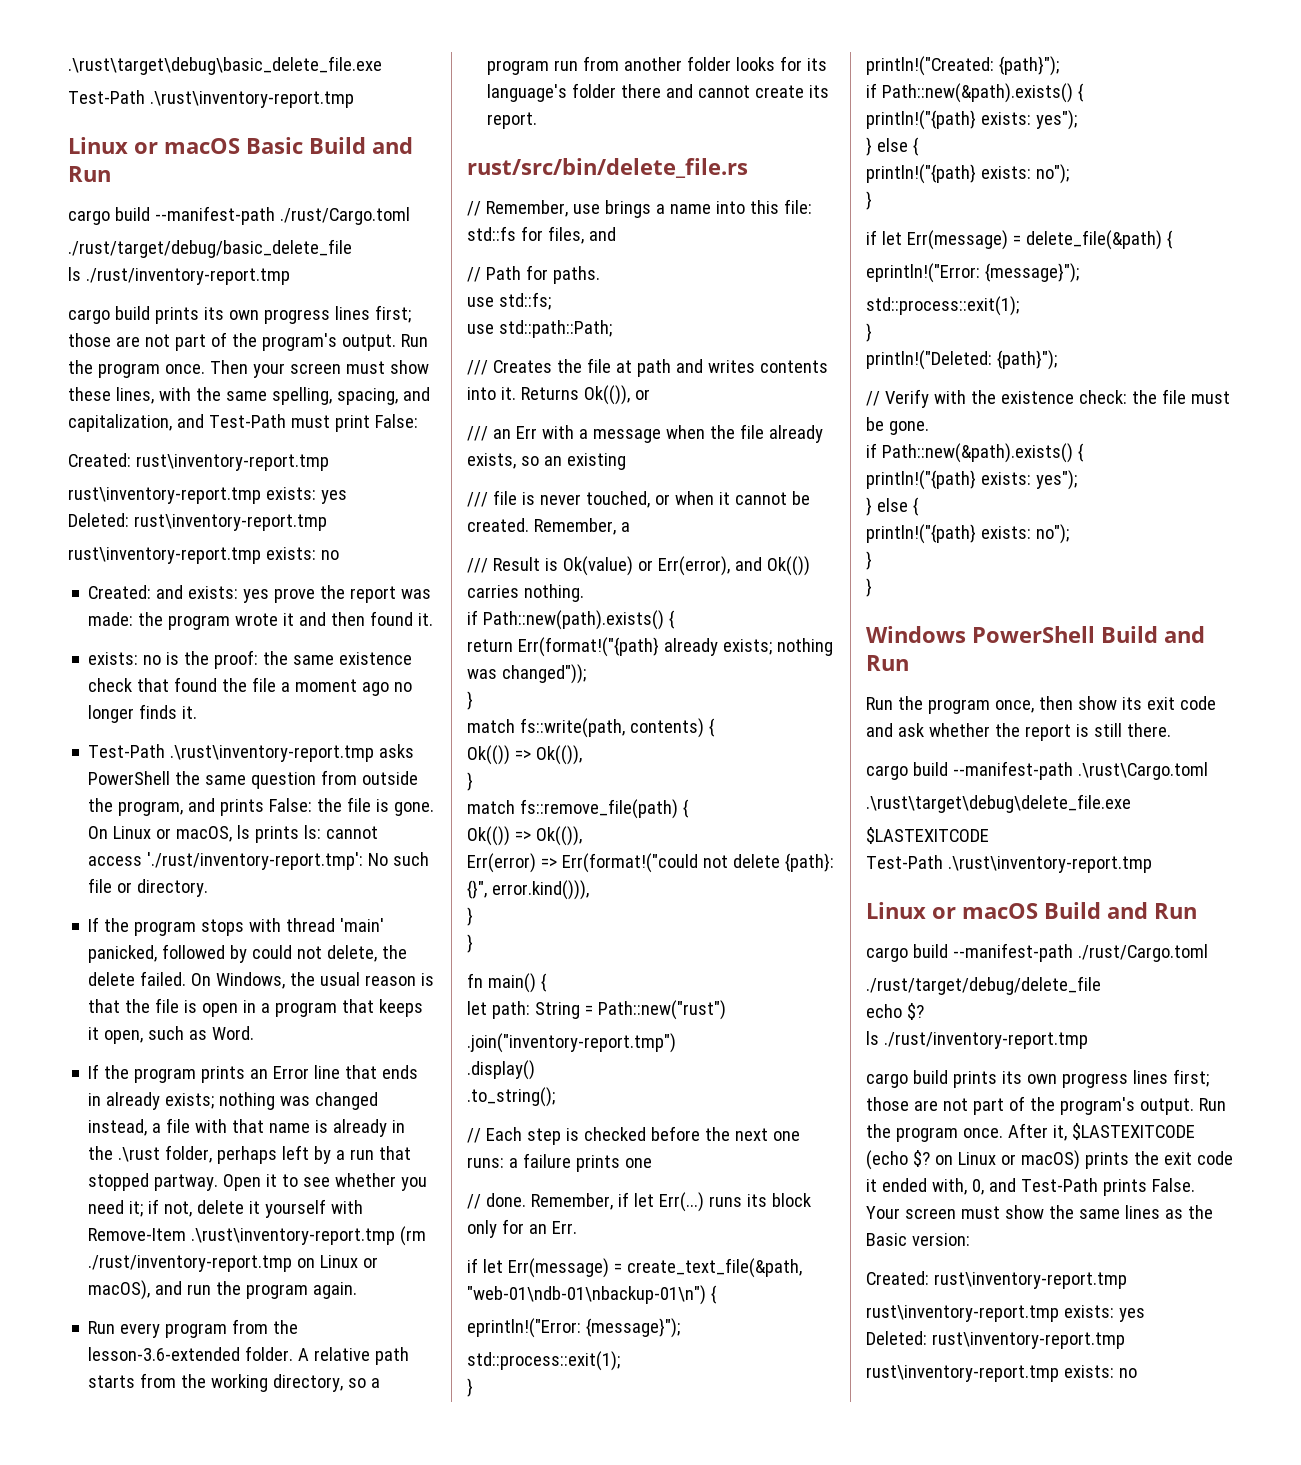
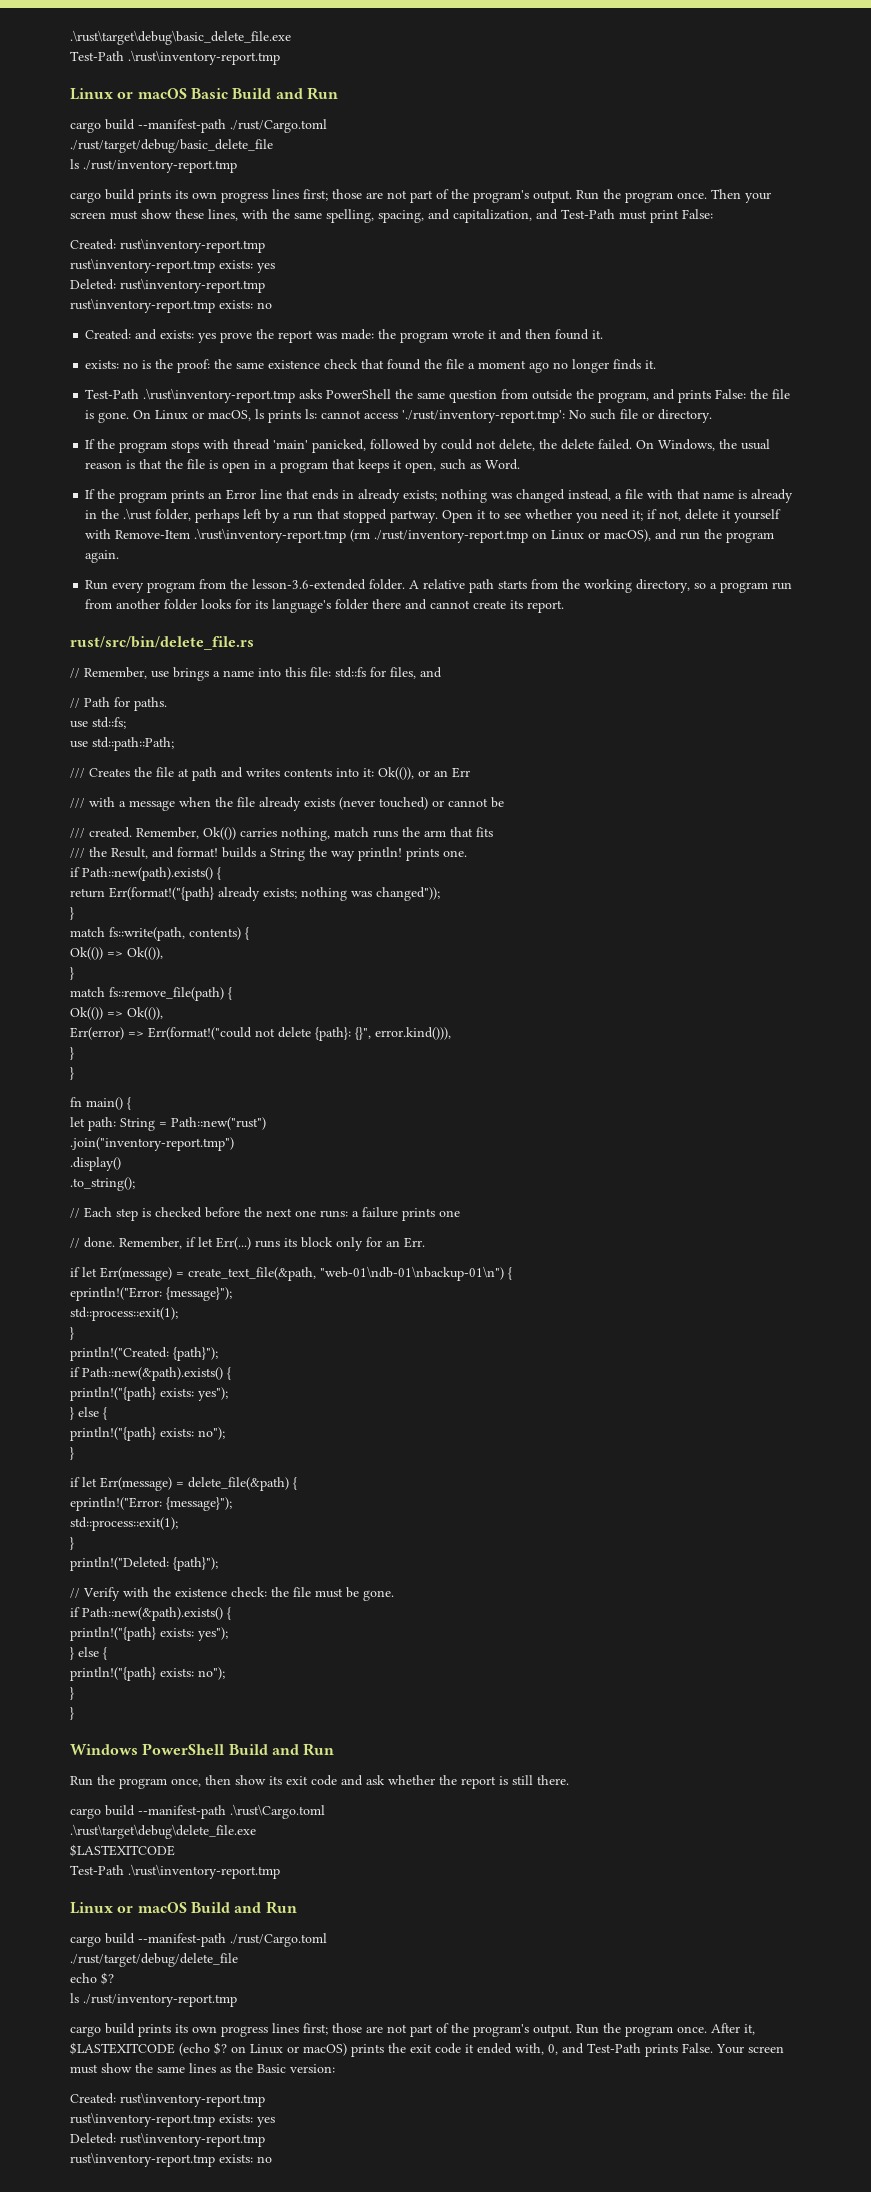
- /// Creates the file at path and writes contents into it. Returns Ok(()), or
- /// an Err with a message when the file already exists, so an existing
- /// file is never touched, or when it cannot be created. Remember, a
- /// Result is Ok(value) or Err(error), and Ok(()) carries nothing.
+ /// Creates the file at path and writes contents into it: Ok(()), or an Err
+ /// with a message when the file already exists (never touched) or cannot be
+ /// created. Remember, Ok(()) carries nothing, match runs the arm that fits
+ /// the Result, and format! builds a String the way println! prints one.

